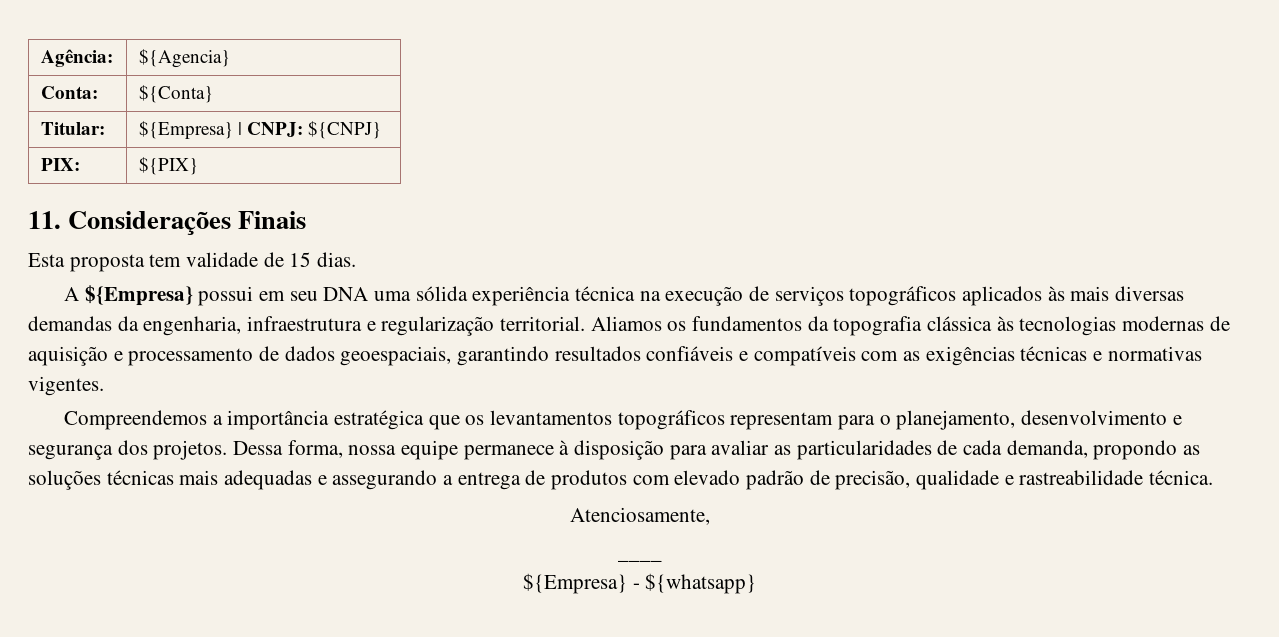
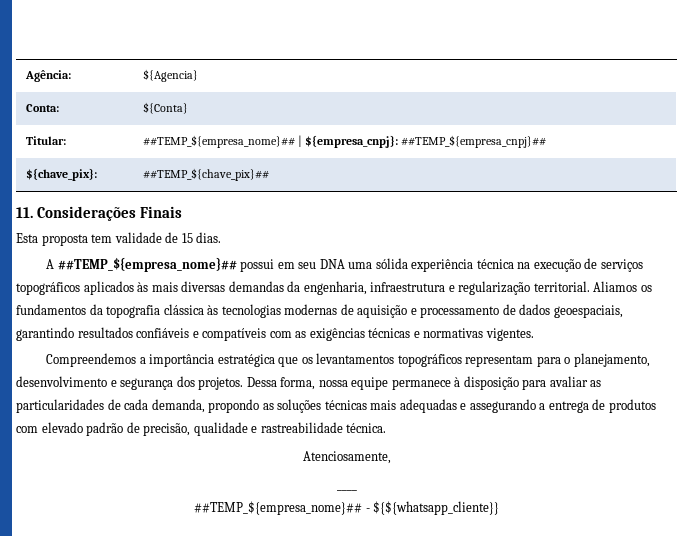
- Titular: | ${Empresa} | CNPJ: ${CNPJ}
- PIX: | ${PIX}
+ Titular: | ##TEMP_${empresa_nome}## | ${empresa_cnpj}: ##TEMP_${empresa_cnpj}##
+ ${chave_pix}: | ##TEMP_${chave_pix}##
- A ${Empresa} possui em seu DNA uma sólida experiência técnica na execução de serviços topográficos aplicados às mais diversas demandas da engenharia, infraestrutura e regularização territorial.
+ A ##TEMP_${empresa_nome}## possui em seu DNA uma sólida experiência técnica na execução de serviços topográficos aplicados às mais diversas demandas da engenharia, infraestrutura e regularização territorial.
- ${Empresa} - ${whatsapp}
+ ##TEMP_${empresa_nome}## - ${${whatsapp_cliente}}

